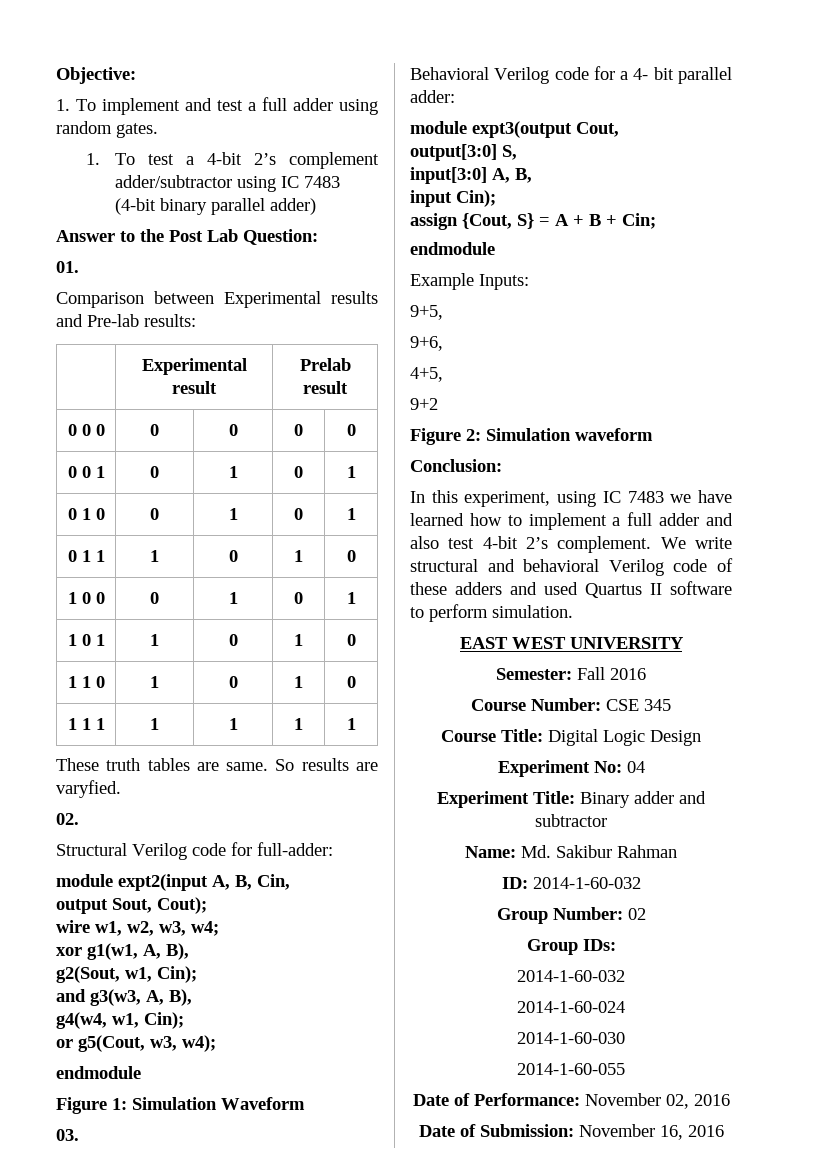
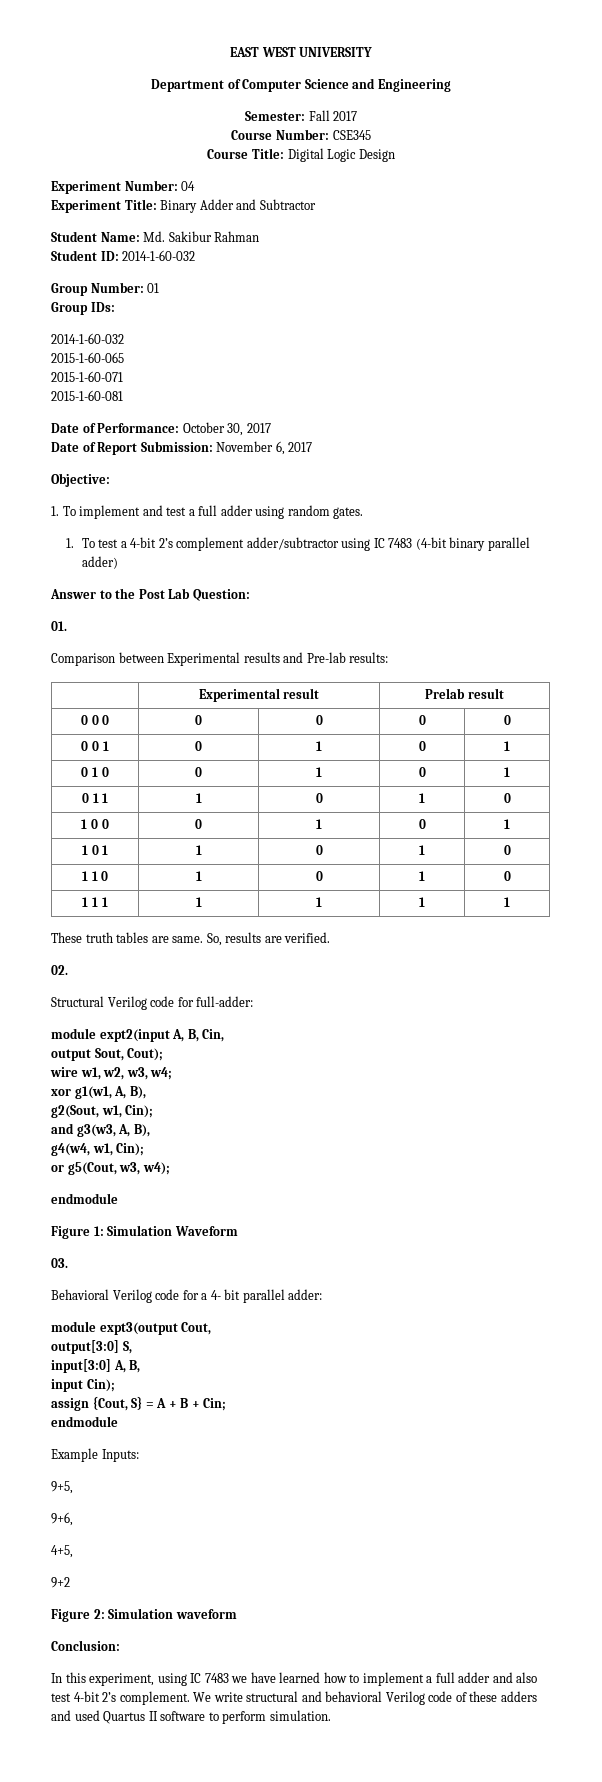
+ EAST WEST UNIVERSITY
+ Department of Computer Science and Engineering
+ Semester: Fall 2017
+ Course Number: CSE345
+ Course Title: Digital Logic Design
+ Experiment Number: 04
+ Experiment Title: Binary Adder and Subtractor
+ Student Name: Md. Sakibur Rahman
+ Student ID: 2014-1-60-032
+ Group Number: 01
+ Group IDs:
+ 2014-1-60-032
+ 2015-1-60-065
+ 2015-1-60-071
+ 2015-1-60-081
+ Date of Performance: October 30, 2017
+ Date of Report Submission: November 6, 2017
- So results are varyfied.
+ So, results are verified.
- EAST WEST UNIVERSITY
- Semester: Fall 2016
- Course Number: CSE 345
- Course Title: Digital Logic Design
- Experiment No: 04
- Experiment Title: Binary adder and subtractor
- Name: Md. Sakibur Rahman
- ID: 2014-1-60-032
- Group Number: 02
- Group IDs:
- 2014-1-60-032
- 2014-1-60-024
- 2014-1-60-030
- 2014-1-60-055
- Date of Performance: November 02, 2016
- Date of Submission: November 16, 2016

